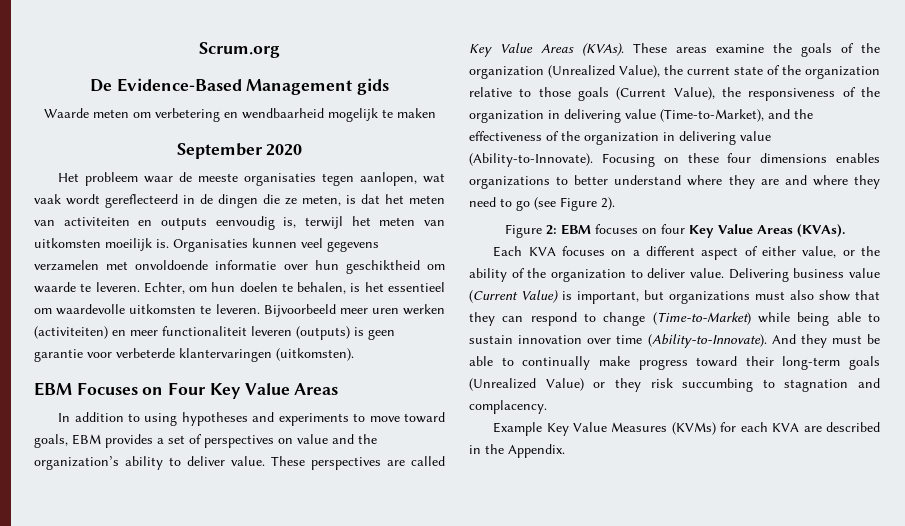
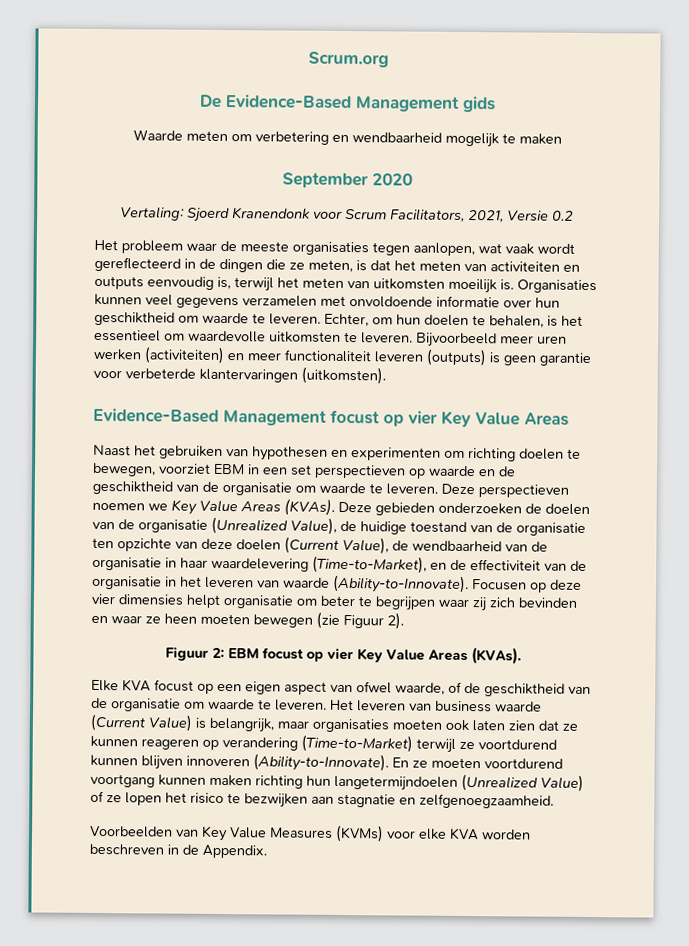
+ Vertaling: Sjoerd Kranendonk voor Scrum Facilitators, 2021, Versie 0.2
- EBM Focuses on Four Key Value Areas
- In addition to using hypotheses and experiments to move toward goals, EBM provides a set of perspectives on value and the organization’s ability to deliver value. These perspectives are called Key Value Areas (KVAs). These areas examine the goals of the organization (Unrealized Value), the current state of the organization relative to those goals (Current Value), the responsiveness of the organization in delivering value (Time-to-Market), and the effectiveness of the organization in delivering value (Ability-to-Innovate). Focusing on these four dimensions enables organizations to better understand where they are and where they need to go (see Figure 2).
+ Evidence-Based Management focust op vier Key Value Areas
+ Naast het gebruiken van hypothesen en experimenten om richting doelen te bewegen, voorziet EBM in een set perspectieven op waarde en de geschiktheid van de organisatie om waarde te leveren. Deze perspectieven noemen we Key Value Areas (KVAs). Deze gebieden onderzoeken de doelen van de organisatie (Unrealized Value), de huidige toestand van de organisatie ten opzichte van deze doelen (Current Value), de wendbaarheid van de organisatie in haar waardelevering (Time-to-Market), en de effectiviteit van de organisatie in het leveren van waarde (Ability-to-Innovate). Focusen op deze vier dimensies helpt organisatie om beter te begrijpen waar zij zich bevinden en waar ze heen moeten bewegen (zie Figuur 2).
- Figure 2: EBM focuses on four Key Value Areas (KVAs).
+ Figuur 2: EBM focust op vier Key Value Areas (KVAs).
- Each KVA focuses on a different aspect of either value, or the ability of the organization to deliver value. Delivering business value (Current Value) is important, but organizations must also show that they can respond to change (Time-to-Market) while being able to sustain innovation over time (Ability-to-Innovate). And they must be able to continually make progress toward their long-term goals (Unrealized Value) or they risk succumbing to stagnation and complacency.
- Example Key Value Measures (KVMs) for each KVA are described in the Appendix.
+ Elke KVA focust op een eigen aspect van ofwel waarde, of de geschiktheid van de organisatie om waarde te leveren. Het leveren van business waarde (Current Value) is belangrijk, maar organisaties moeten ook laten zien dat ze kunnen reageren op verandering (Time-to-Market) terwijl ze voortdurend kunnen blijven innoveren (Ability-to-Innovate). En ze moeten voortdurend voortgang kunnen maken richting hun langetermijndoelen (Unrealized Value) of ze lopen het risico te bezwijken aan stagnatie en zelfgenoegzaamheid.
+ Voorbeelden van Key Value Measures (KVMs) voor elke KVA worden beschreven in de Appendix.

